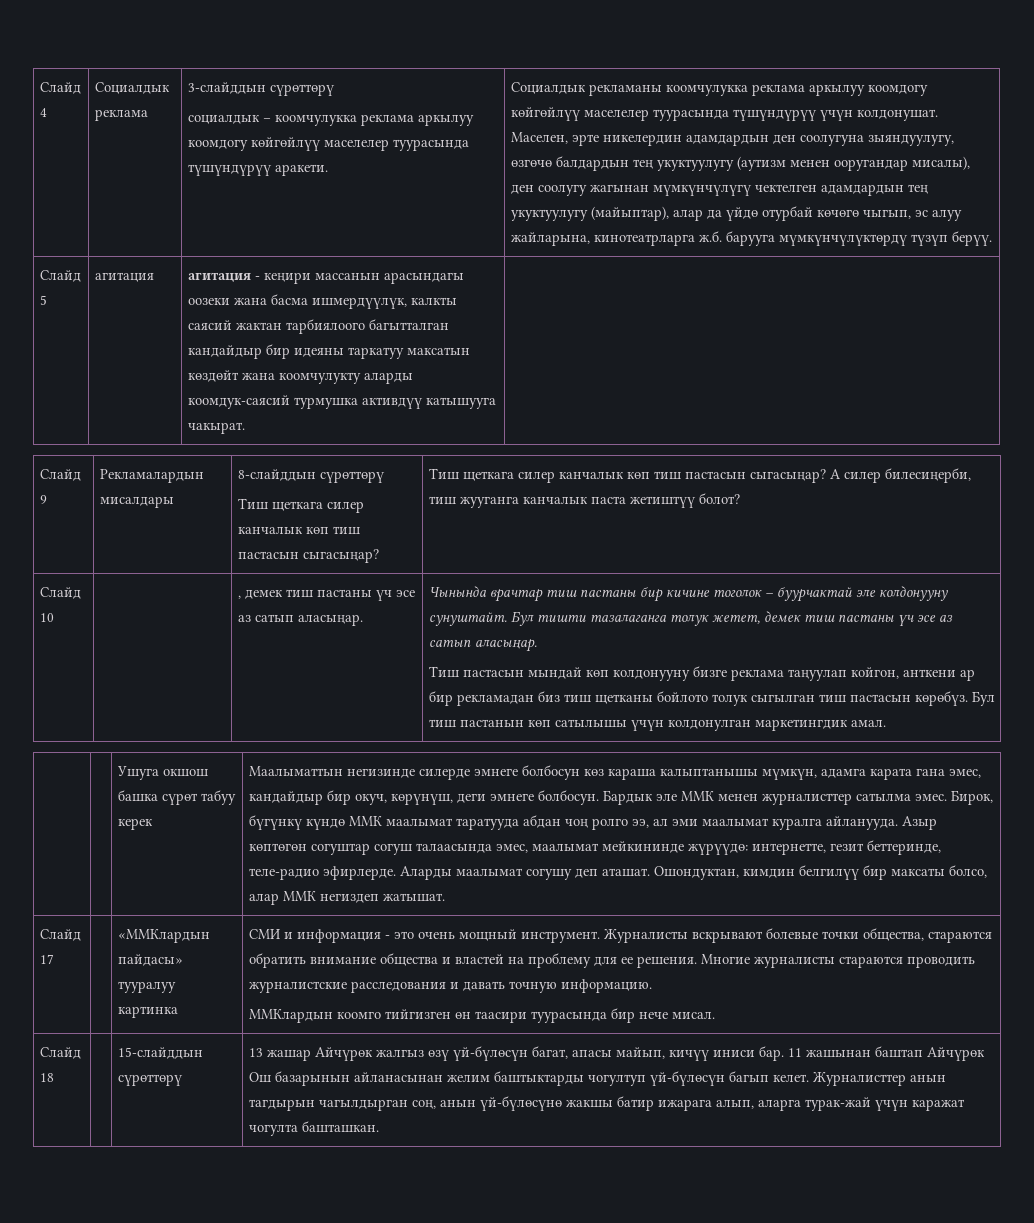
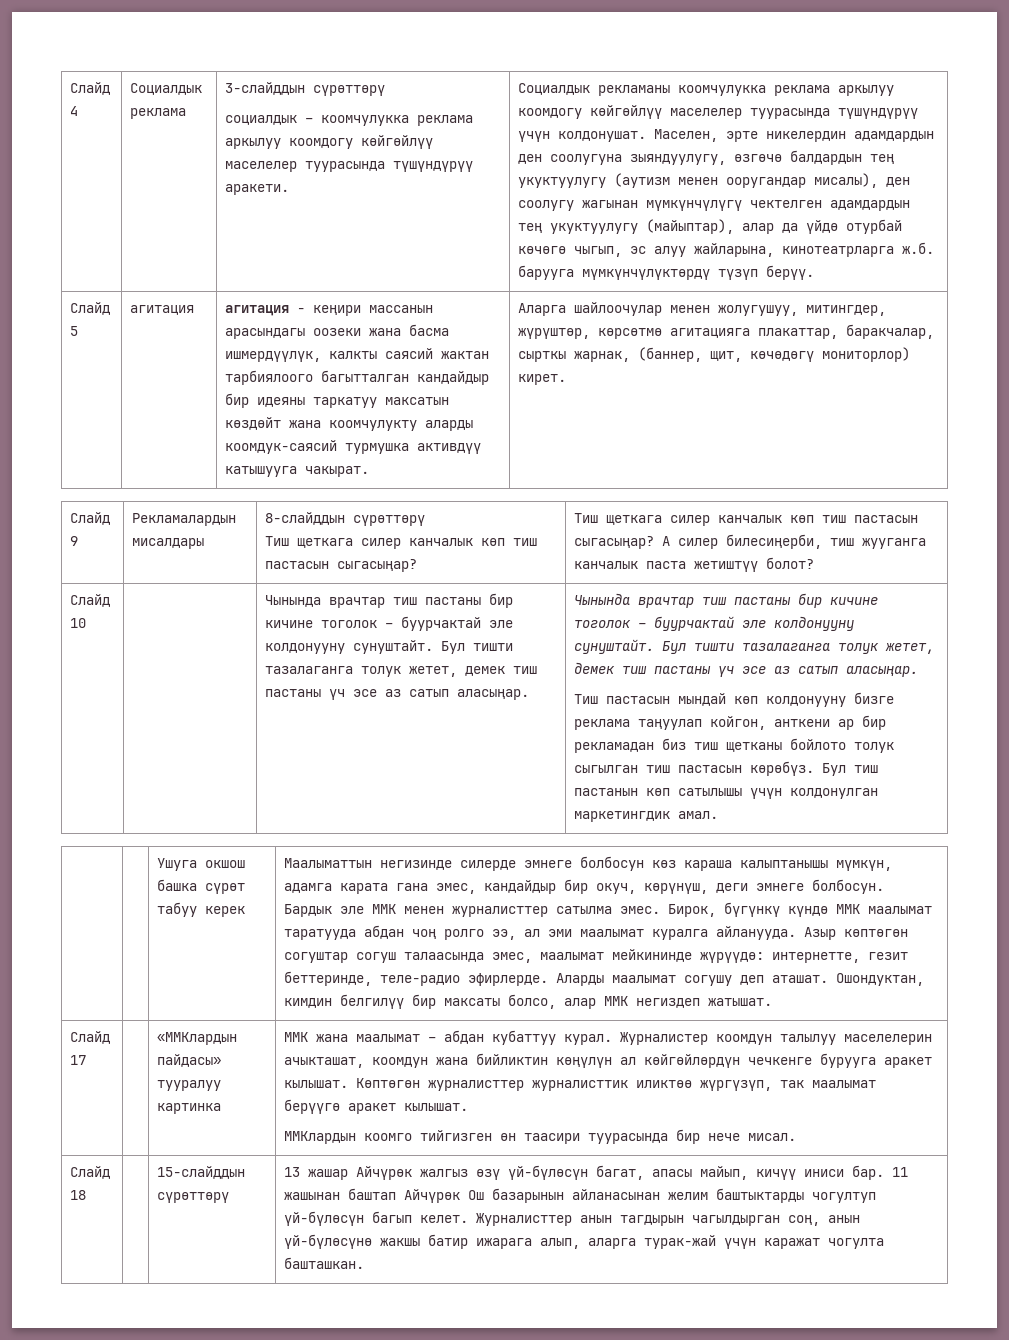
+ Аларга шайлоочулар менен жолугушуу, митингдер, жүрүштөр, көрсөтмө агитацияга плакаттар, баракчалар, сырткы жарнак, (баннер, щит, көчөдөгү мониторлор) кирет.
- Слайд 10 | | , демек тиш пастаны үч эсе аз сатып аласыңар.
+ Слайд 10 | | Чынында врачтар тиш пастаны бир кичине тоголок – буурчактай эле колдонууну сунуштайт. Бул тишти тазалаганга толук жетет, демек тиш пастаны үч эсе аз сатып аласыңар.
- СМИ и информация - это очень мощный инструмент. Журналисты вскрывают болевые точки общества, стараются обратить внимание общества и властей на проблему для ее решения. Многие журналисты стараются проводить журналистские расследования и давать точную информацию.
+ ММК жана маалымат – абдан кубаттуу курал. Журналистер коомдун талылуу маселелерин ачыкташат, коомдун жана бийликтин көңүлүн ал көйгөйлөрдүн чечкенге бурууга аракет кылышат. Көптөгөн журналисттер журналисттик иликтөө жүргүзүп, так маалымат берүүгө аракет кылышат.

